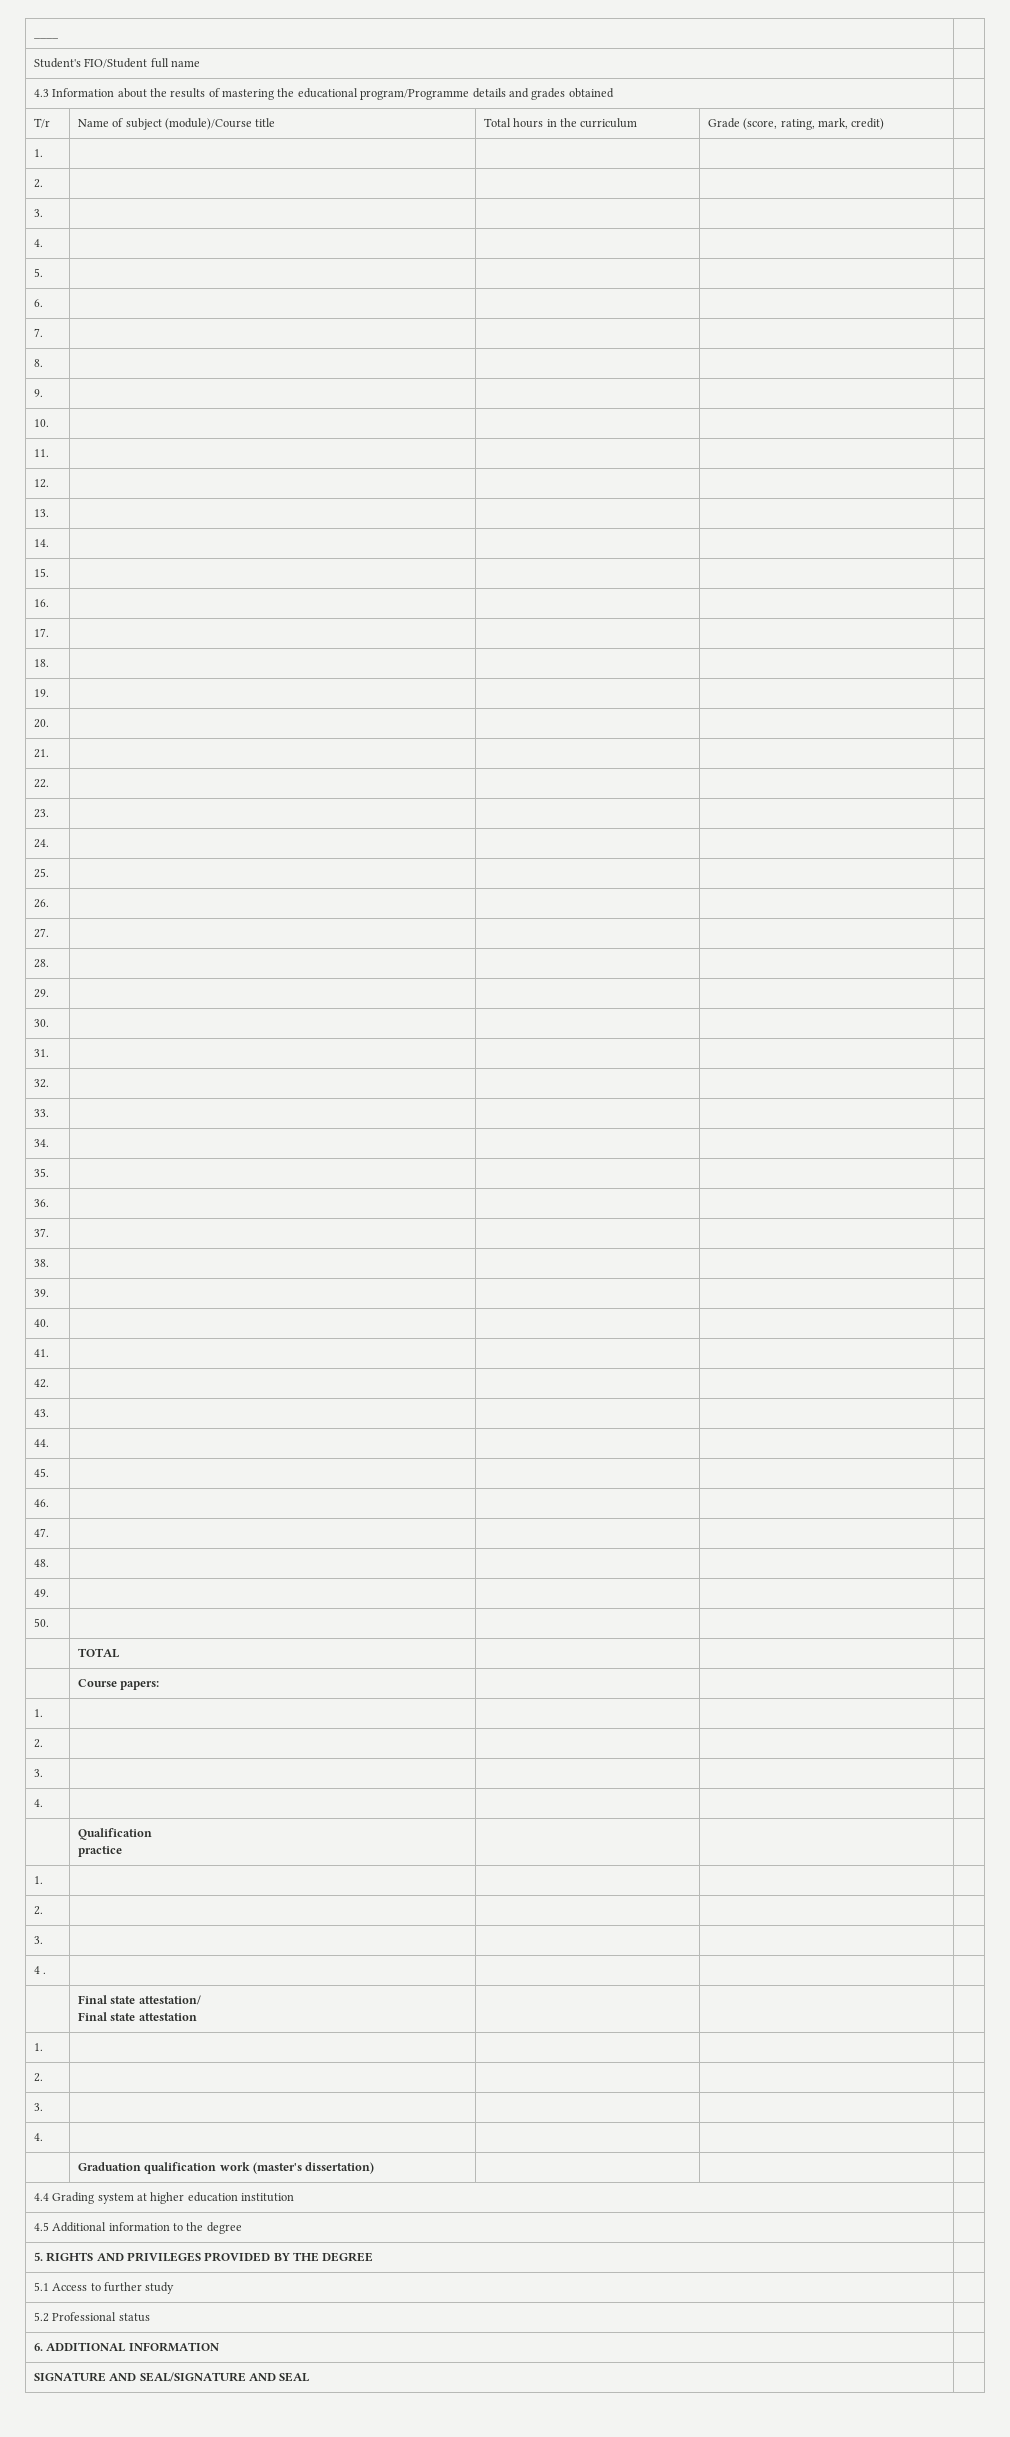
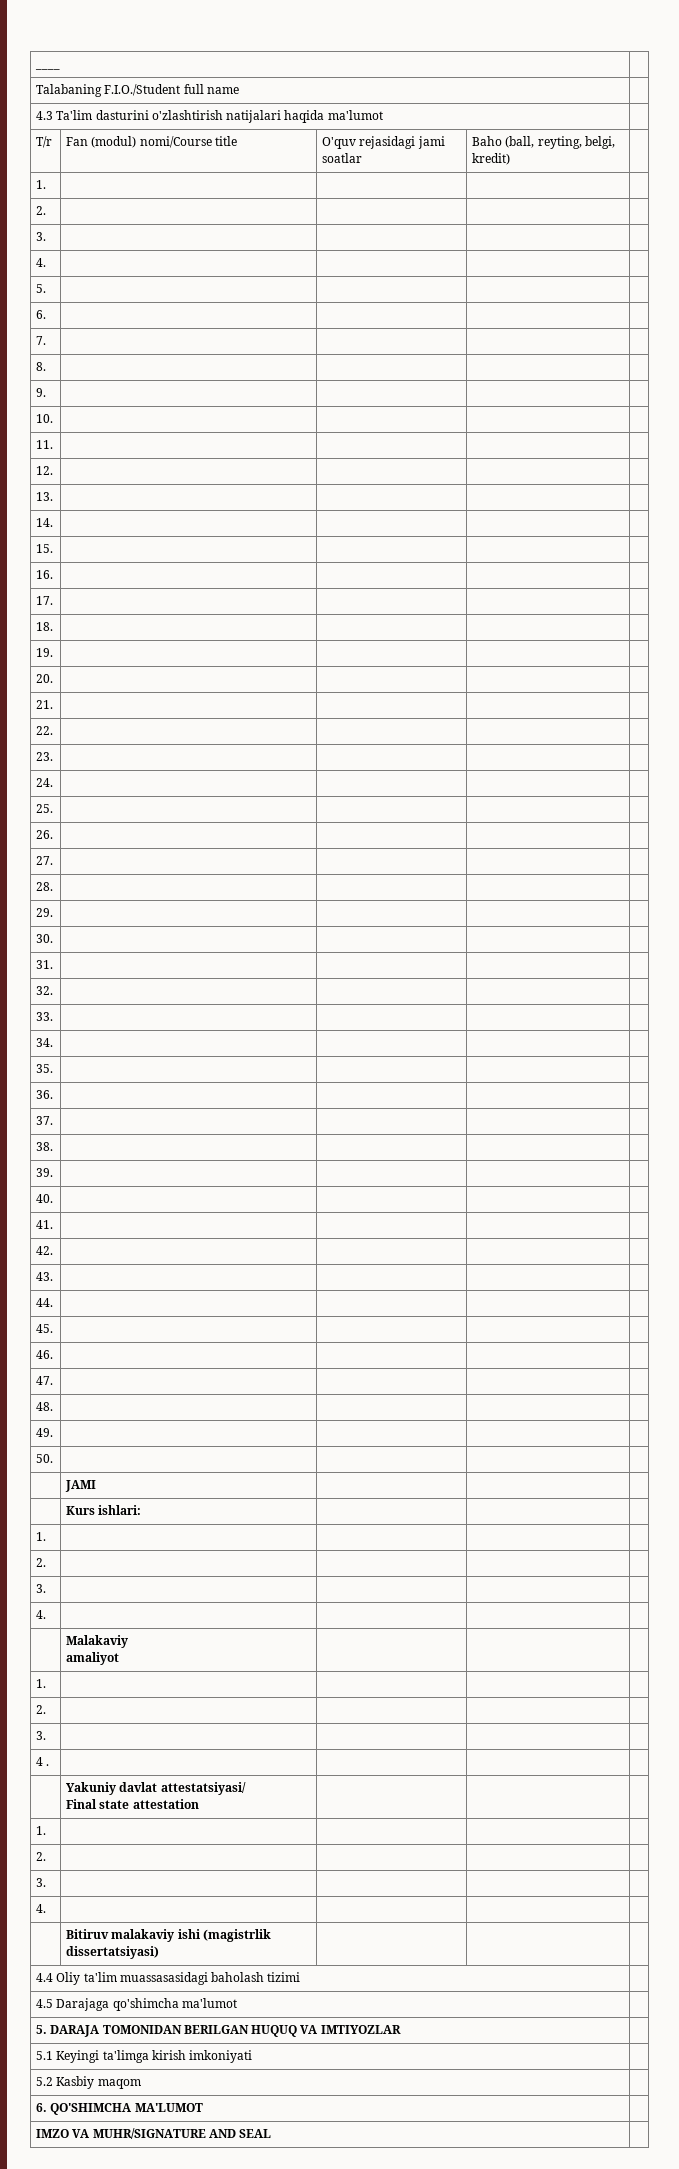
- Student's FIO/Student full name |
+ Talabaning F.I.O./Student full name |
- 4.3 Information about the results of mastering the educational program/Programme details and grades obtained |
- T/r | Name of subject (module)/Course title | Total hours in the curriculum | Grade (score, rating, mark, credit) |
+ 4.3 Ta'lim dasturini o'zlashtirish natijalari haqida ma'lumot |
+ T/r | Fan (modul) nomi/Course title | O'quv rejasidagi jami soatlar | Baho (ball, reyting, belgi, kredit) |
- | TOTAL | | |
- | Course papers: | | |
+ | JAMI | | |
+ | Kurs ishlari: | | |
  1. | | | |
  2. | | | |
  3. | | | |
  4. | | | |
- | Qualification
- practice | | |
+ | Malakaviy
+ amaliyot | | |
- | Final state attestation/
+ | Yakuniy davlat attestatsiyasi/
- | Graduation qualification work (master's dissertation) | | |
- 4.4 Grading system at higher education institution |
- 4.5 Additional information to the degree |
- 5. RIGHTS AND PRIVILEGES PROVIDED BY THE DEGREE |
- 5.1 Access to further study |
+ | Bitiruv malakaviy ishi (magistrlik dissertatsiyasi) | | |
+ 4.4 Oliy ta'lim muassasasidagi baholash tizimi |
+ 4.5 Darajaga qo'shimcha ma'lumot |
+ 5. DARAJA TOMONIDAN BERILGAN HUQUQ VA IMTIYOZLAR |
+ 5.1 Keyingi ta'limga kirish imkoniyati |
- 5.2 Professional status |
- 6. ADDITIONAL INFORMATION |
- SIGNATURE AND SEAL/SIGNATURE AND SEAL |
+ 5.2 Kasbiy maqom |
+ 6. QO'SHIMCHA MA'LUMOT |
+ IMZO VA MUHR/SIGNATURE AND SEAL |

